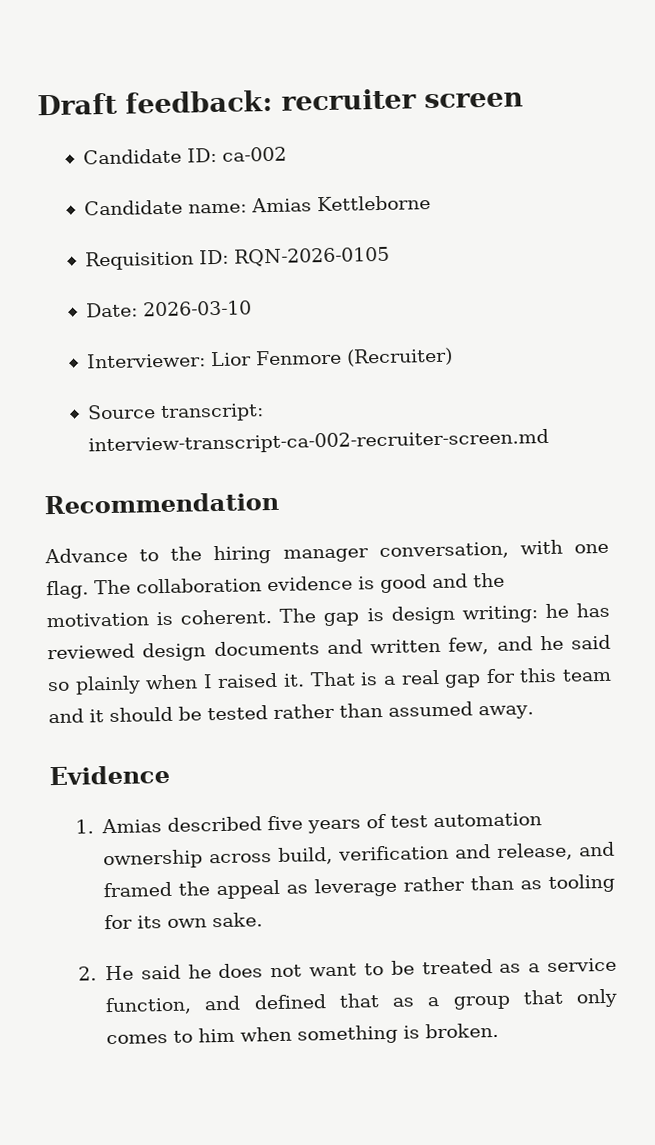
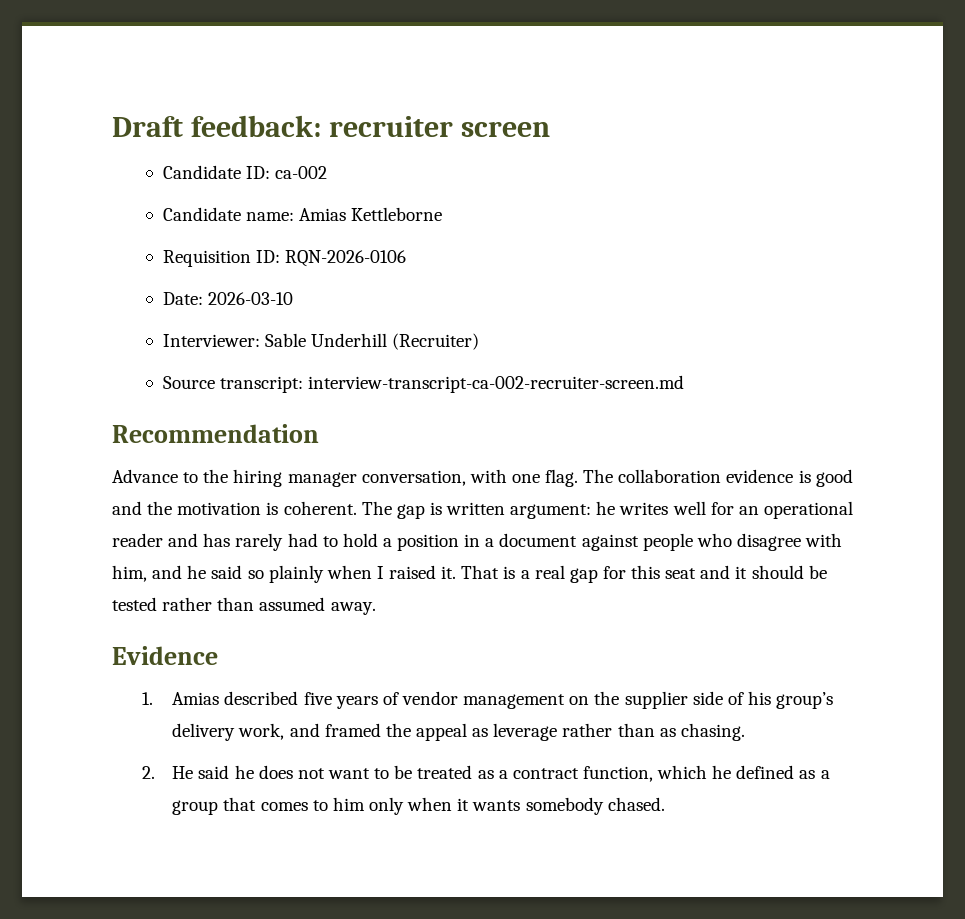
- Requisition ID: RQN-2026-0105
+ Requisition ID: RQN-2026-0106
- Interviewer: Lior Fenmore (Recruiter)
+ Interviewer: Sable Underhill (Recruiter)
- The gap is design writing: he has reviewed design documents and written few, and he said so plainly when I raised it.
+ The gap is written argument: he writes well for an operational reader and has rarely had to hold a position in a document against people who disagree with him, and he said so plainly when I raised it.
- That is a real gap for this team and it should be tested rather than assumed away.
+ That is a real gap for this seat and it should be tested rather than assumed away.
- 1. Amias described five years of test automation ownership across build, verification and release, and framed the appeal as leverage rather than as tooling for its own sake.
+ 1. Amias described five years of vendor management on the supplier side of his group’s delivery work, and framed the appeal as leverage rather than as chasing.
- 2. He said he does not want to be treated as a service function, and defined that as a group that only comes to him when something is broken.
+ 2. He said he does not want to be treated as a contract function, which he defined as a group that comes to him only when it wants somebody chased.

